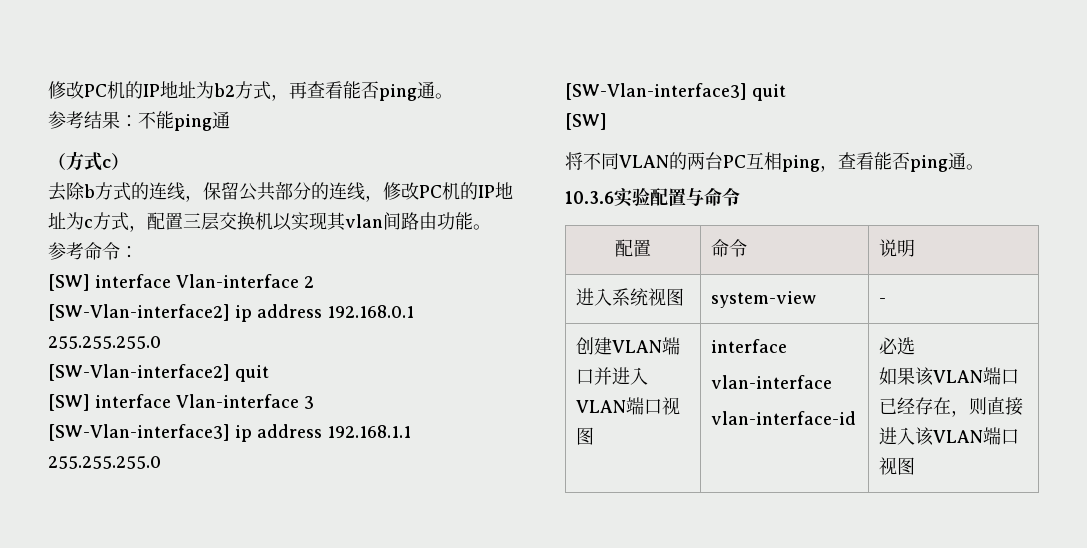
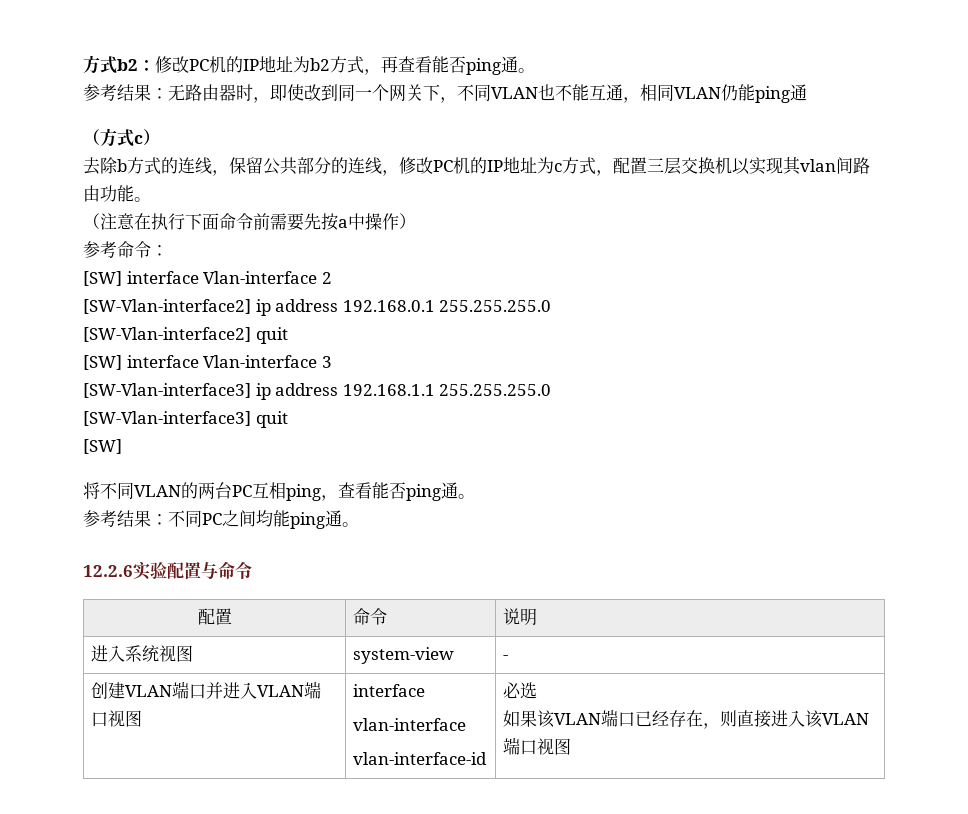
- 修改PC机的IP地址为b2方式，再查看能否ping通。
+ 方式b2：修改PC机的IP地址为b2方式，再查看能否ping通。
- 参考结果：不能ping通
+ 参考结果：无路由器时，即使改到同一个网关下，不同VLAN也不能互通，相同VLAN仍能ping通
+ （注意在执行下面命令前需要先按a中操作）
- 10.3.6实验配置与命令
+ 参考结果：不同PC之间均能ping通。
+ 12.2.6实验配置与命令

